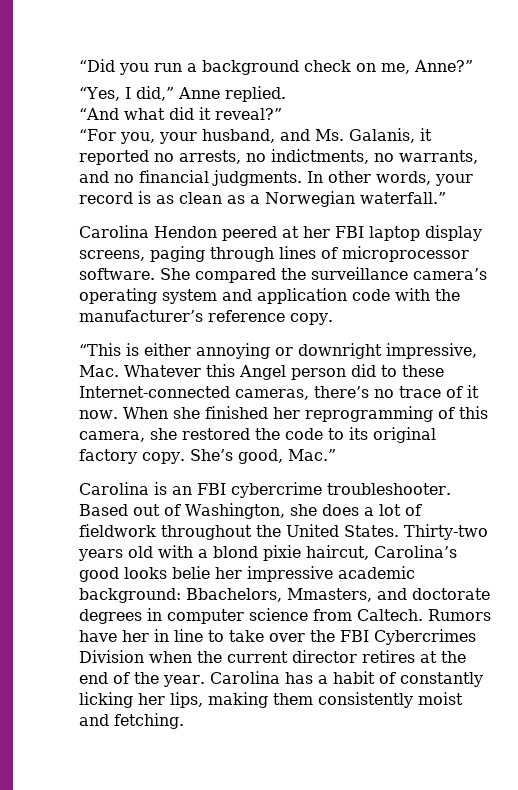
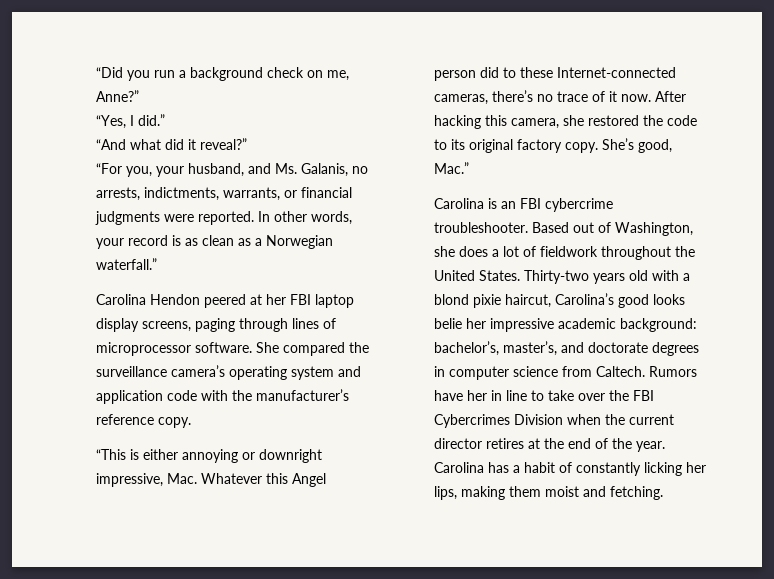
- “Yes, I did,” Anne replied.
+ “Yes, I did.”
- “For you, your husband, and Ms. Galanis, it reported no arrests, no indictments, no warrants, and no financial judgments.
+ “For you, your husband, and Ms. Galanis, no arrests, indictments, warrants, or financial judgments were reported.
- When she finished her reprogramming of this camera, she restored the code to its original factory copy.
+ After hacking this camera, she restored the code to its original factory copy.
- Thirty-two years old with a blond pixie haircut, Carolina’s good looks belie her impressive academic background: Bbachelors, Mmasters, and doctorate degrees in computer science from Caltech.
+ Thirty-two years old with a blond pixie haircut, Carolina’s good looks belie her impressive academic background: bachelor’s, master’s, and doctorate degrees in computer science from Caltech.
- Carolina has a habit of constantly licking her lips, making them consistently moist and fetching.
+ Carolina has a habit of constantly licking her lips, making them moist and fetching.

